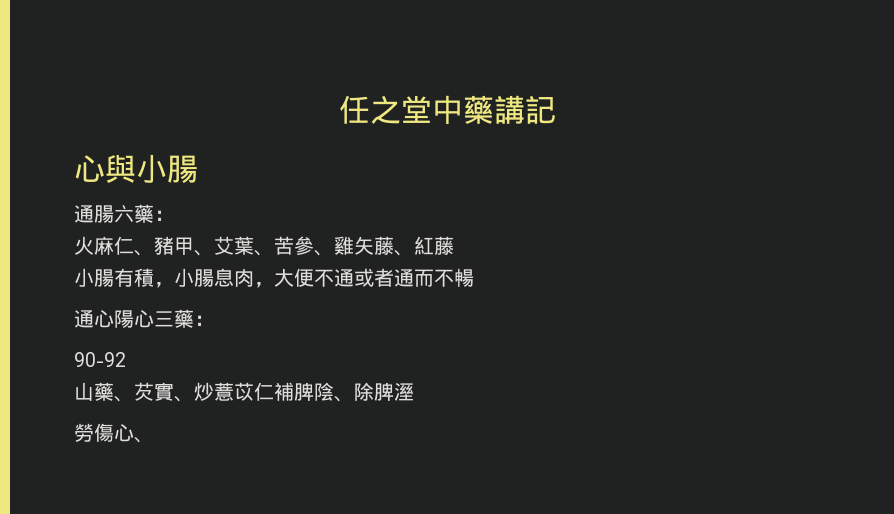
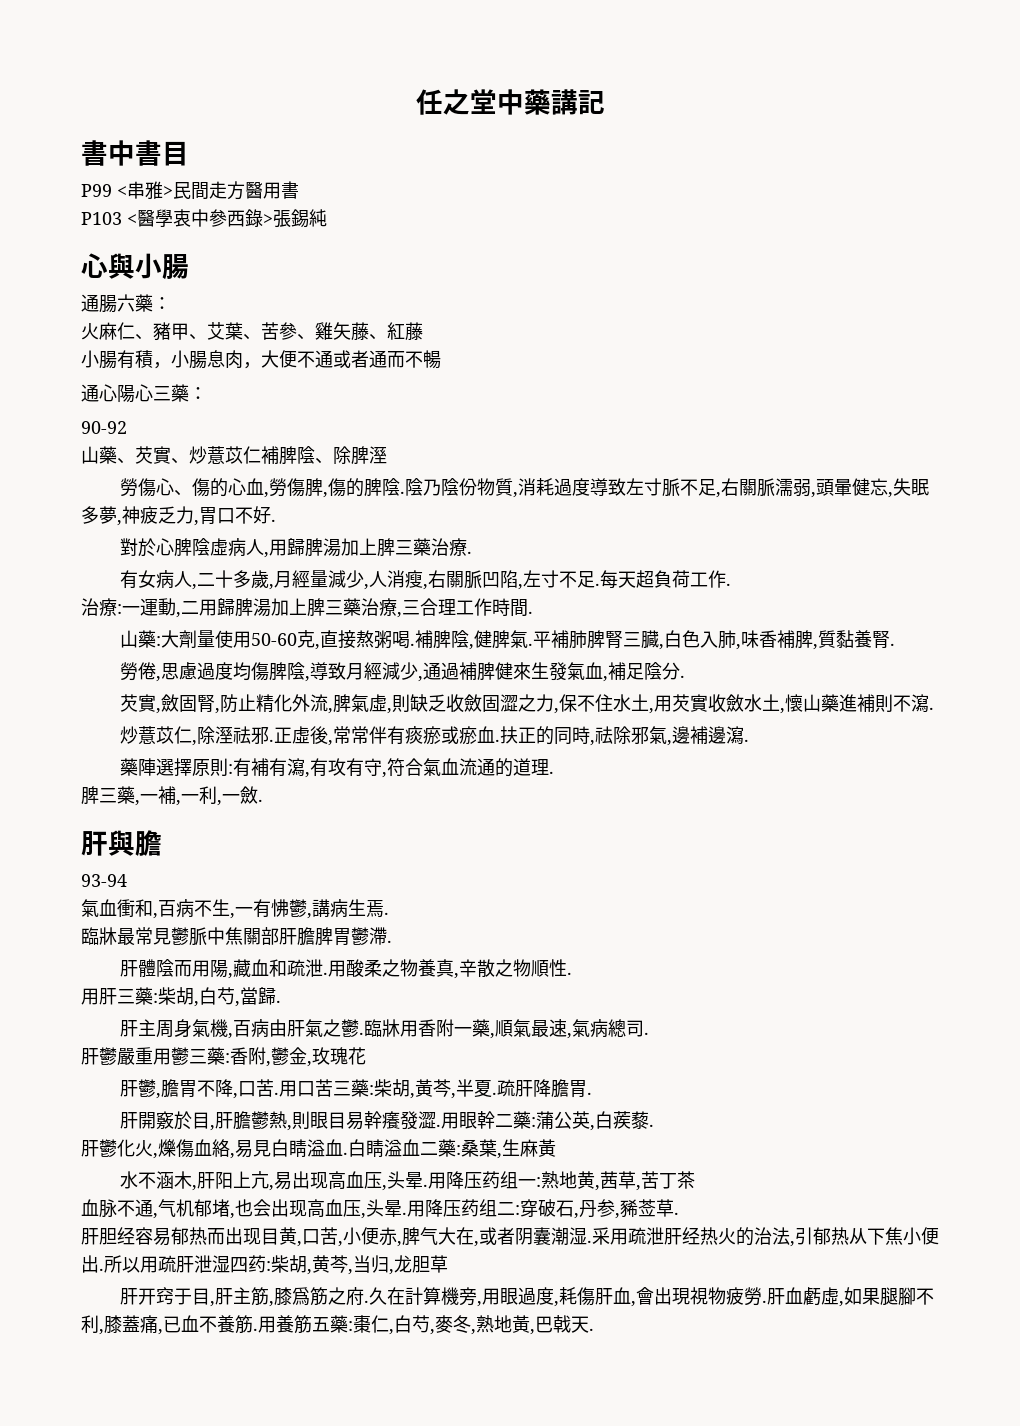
+ 書中書目
+ P99 <串雅>民間走方醫用書
+ P103 <醫學衷中參西錄>張錫純
- 勞傷心、
+ 勞傷心、傷的心血,勞傷脾,傷的脾陰.陰乃陰份物質,消耗過度導致左寸脈不足,右關脈濡弱,頭暈健忘,失眠多夢,神疲乏力,胃口不好.
+ 對於心脾陰虛病人,用歸脾湯加上脾三藥治療.
+ 有女病人,二十多歲,月經量減少,人消瘦,右關脈凹陷,左寸不足.每天超負荷工作.
+ 治療:一運動,二用歸脾湯加上脾三藥治療,三合理工作時間.
+ 山藥:大劑量使用50-60克,直接熬粥喝.補脾陰,健脾氣.平補肺脾腎三臓,白色入肺,味香補脾,質黏養腎.
+ 勞倦,思慮過度均傷脾陰,導致月經減少,通過補脾健來生發氣血,補足陰分.
+ 芡實,斂固腎,防止精化外流,脾氣虛,則缺乏收斂固澀之力,保不住水土,用芡實收斂水土,懷山藥進補則不瀉.
+ 炒薏苡仁,除溼祛邪.正虛後,常常伴有痰瘀或瘀血.扶正的同時,祛除邪氣,邊補邊瀉.
+ 藥陣選擇原則:有補有瀉,有攻有守,符合氣血流通的道理.
+ 脾三藥,一補,一利,一斂.
+ 肝與膽
+ 93-94
+ 氣血衝和,百病不生,一有怫鬱,講病生焉.
+ 臨牀最常見鬱脈中焦關部肝膽脾胃鬱滯.
+ 肝體陰而用陽,藏血和疏泄.用酸柔之物養真,辛散之物順性.
+ 用肝三藥:柴胡,白芍,當歸.
+ 肝主周身氣機,百病由肝氣之鬱.臨牀用香附一藥,順氣最速,氣病總司.
+ 肝鬱嚴重用鬱三藥:香附,鬱金,玫瑰花
+ 肝鬱,膽胃不降,口苦.用口苦三藥:柴胡,黃芩,半夏.疏肝降膽胃.
+ 肝開竅於目,肝膽鬱熱,則眼目易幹癢發澀.用眼幹二藥:蒲公英,白蒺藜.
+ 肝鬱化火,爍傷血絡,易見白睛溢血.白睛溢血二藥:桑葉,生麻黃
+ 水不涵木,肝阳上亢,易出现高血压,头晕.用降压药组一:熟地黄,茜草,苦丁茶
+ 血脉不通,气机郁堵,也会出现高血压,头晕.用降压药组二:穿破石,丹参,豨莶草.
+ 肝胆经容易郁热而出现目黄,口苦,小便赤,脾气大在,或者阴囊潮湿.采用疏泄肝经热火的治法,引郁热从下焦小便出.所以用疏肝泄湿四药:柴胡,黄芩,当归,龙胆草
+ 肝开窍于目,肝主筋,膝爲筋之府.久在計算機旁,用眼過度,耗傷肝血,會出現視物疲勞.肝血虧虛,如果腿腳不利,膝蓋痛,已血不養筋.用養筋五藥:棗仁,白芍,麥冬,熟地黃,巴戟天.

